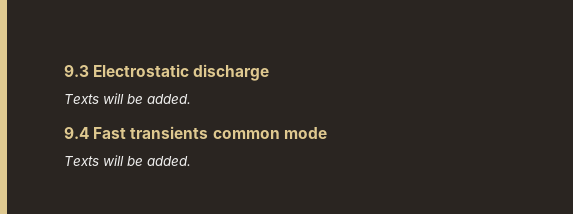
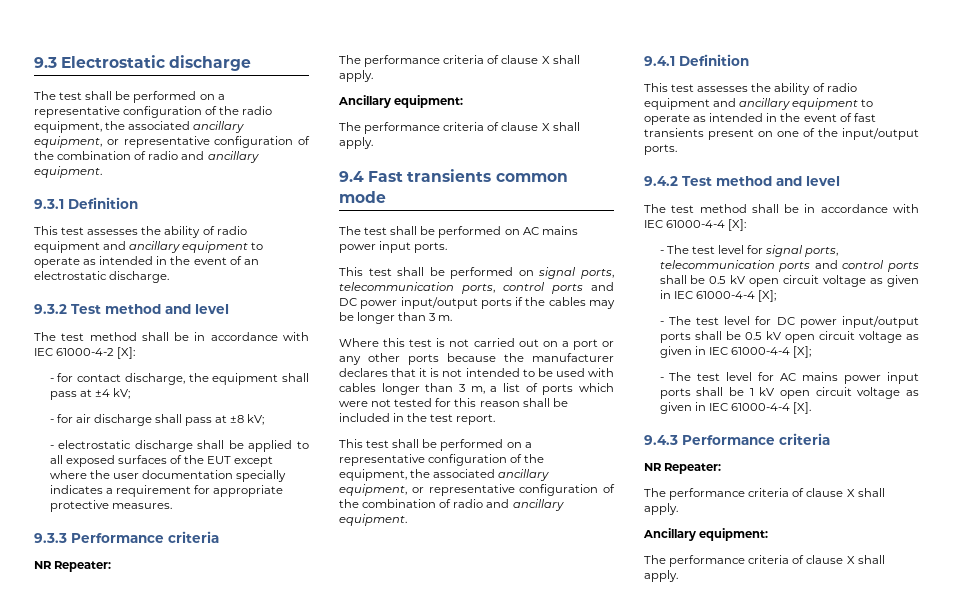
  9.3 Electrostatic discharge
- Texts will be added.
+ The test shall be performed on a representative configuration of the radio equipment, the associated ancillary equipment, or representative configuration of the combination of radio and ancillary equipment.
+ 9.3.1 Definition
+ This test assesses the ability of radio equipment and ancillary equipment to operate as intended in the event of an electrostatic discharge.
+ 9.3.2 Test method and level
+ The test method shall be in accordance with IEC 61000-4-2 [X]:
+ - for contact discharge, the equipment shall pass at ±4 kV;
+ - for air discharge shall pass at ±8 kV;
+ - electrostatic discharge shall be applied to all exposed surfaces of the EUT except where the user documentation specially indicates a requirement for appropriate protective measures.
+ 9.3.3 Performance criteria
+ NR Repeater:
+ The performance criteria of clause X shall apply.
+ Ancillary equipment:
+ The performance criteria of clause X shall apply.
  9.4 Fast transients common mode
- Texts will be added.
+ The test shall be performed on AC mains power input ports.
+ This test shall be performed on signal ports, telecommunication ports, control ports and DC power input/output ports if the cables may be longer than 3 m.
+ Where this test is not carried out on a port or any other ports because the manufacturer declares that it is not intended to be used with cables longer than 3 m, a list of ports which were not tested for this reason shall be included in the test report.
+ This test shall be performed on a representative configuration of the equipment, the associated ancillary equipment, or representative configuration of the combination of radio and ancillary equipment.
+ 9.4.1 Definition
+ This test assesses the ability of radio equipment and ancillary equipment to operate as intended in the event of fast transients present on one of the input/output ports.
+ 9.4.2 Test method and level
+ The test method shall be in accordance with IEC 61000-4-4 [X]:
+ - The test level for signal ports, telecommunication ports and control ports shall be 0.5 kV open circuit voltage as given in IEC 61000-4-4 [X];
+ - The test level for DC power input/output ports shall be 0.5 kV open circuit voltage as given in IEC 61000-4-4 [X];
+ - The test level for AC mains power input ports shall be 1 kV open circuit voltage as given in IEC 61000-4-4 [X].
+ 9.4.3 Performance criteria
+ NR Repeater:
+ The performance criteria of clause X shall apply.
+ Ancillary equipment:
+ The performance criteria of clause X shall apply.

